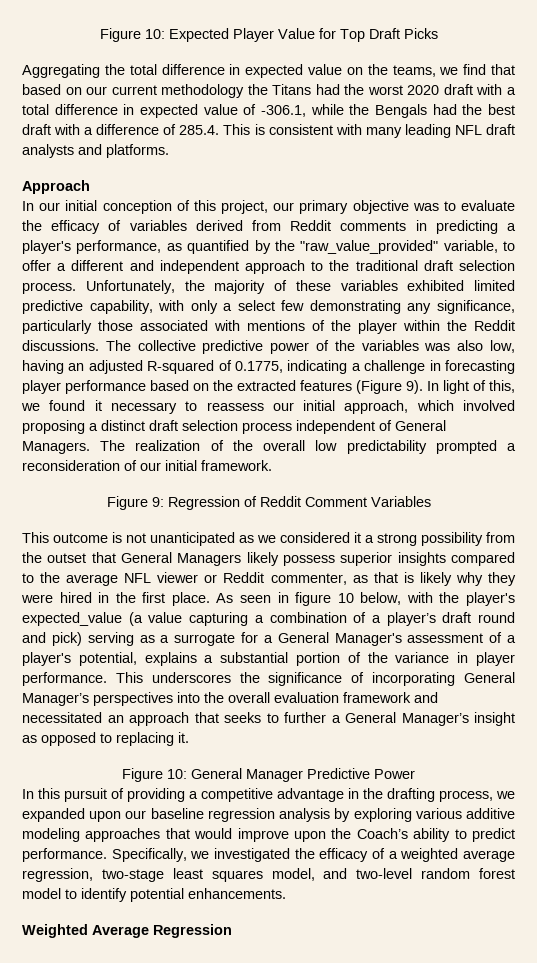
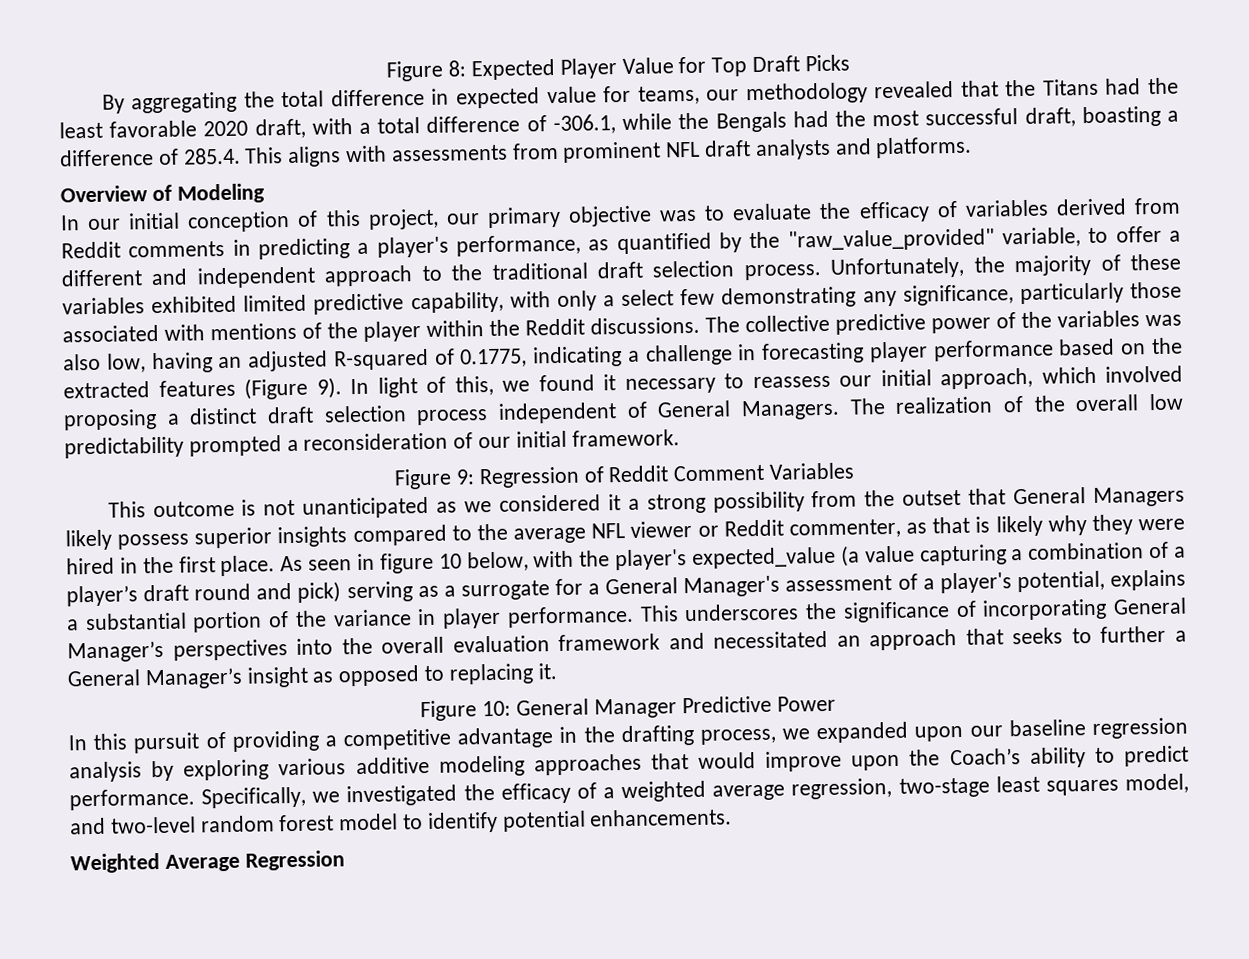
- Figure 10: Expected Player Value for Top Draft Picks
+ Figure 8: Expected Player Value for Top Draft Picks
- Aggregating the total difference in expected value on the teams, we find that based on our current methodology the Titans had the worst 2020 draft with a total difference in expected value of -306.1, while the Bengals had the best draft with a difference of 285.4. This is consistent with many leading NFL draft analysts and platforms.
+ By aggregating the total difference in expected value for teams, our methodology revealed that the Titans had the least favorable 2020 draft, with a total difference of -306.1, while the Bengals had the most successful draft, boasting a difference of 285.4. This aligns with assessments from prominent NFL draft analysts and platforms.
- Approach
+ Overview of Modeling

